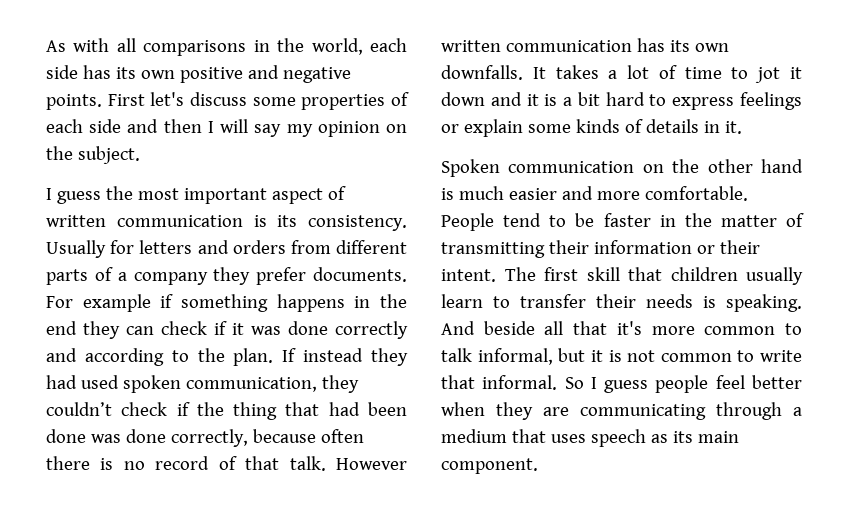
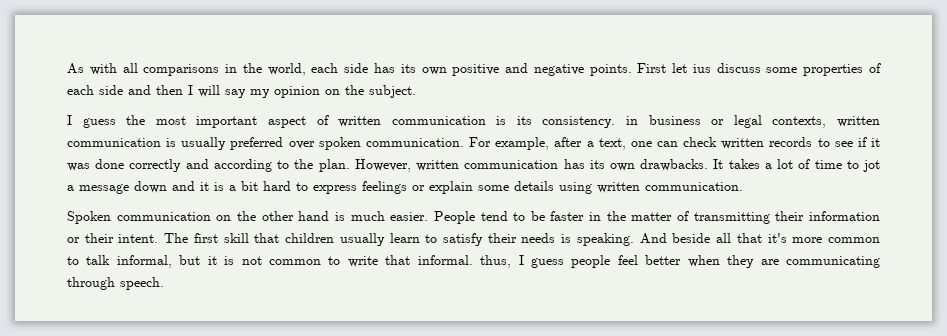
- First let's discuss some properties of each side and then I will say my opinion on the subject.
+ First let ius discuss some properties of each side and then I will say my opinion on the subject.
- I guess the most important aspect of written communication is its consistency. Usually for letters and orders from different parts of a company they prefer documents. For example if something happens in the end they can check if it was done correctly and according to the plan.
+ I guess the most important aspect of written communication is its consistency. in business or legal contexts, written communication is usually preferred over spoken communication. For example, after a text, one can check written records to see if it was done correctly and according to the plan.
- If instead they had used spoken communication, they couldn’t check if the thing that had been done was done correctly, because often there is no record of that talk. However written communication has its own downfalls.
+ However, written communication has its own drawbacks.
- It takes a lot of time to jot it down and it is a bit hard to express feelings or explain some kinds of details in it.
+ It takes a lot of time to jot a message down and it is a bit hard to express feelings or explain some details using written communication.
- Spoken communication on the other hand is much easier and more comfortable.
+ Spoken communication on the other hand is much easier.
- The first skill that children usually learn to transfer their needs is speaking.
+ The first skill that children usually learn to satisfy their needs is speaking.
- And beside all that it's more common to talk informal, but it is not common to write that informal. So I guess people feel better when they are communicating through a medium that uses speech as its main component.
+ And beside all that it's more common to talk informal, but it is not common to write that informal. thus, I guess people feel better when they are communicating through speech.

